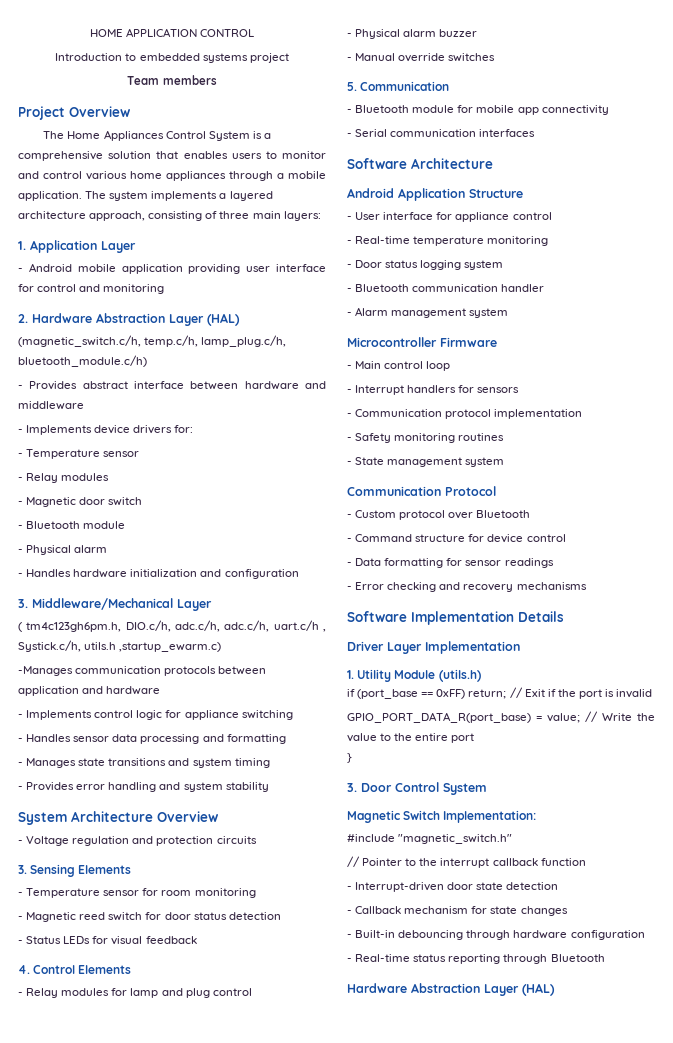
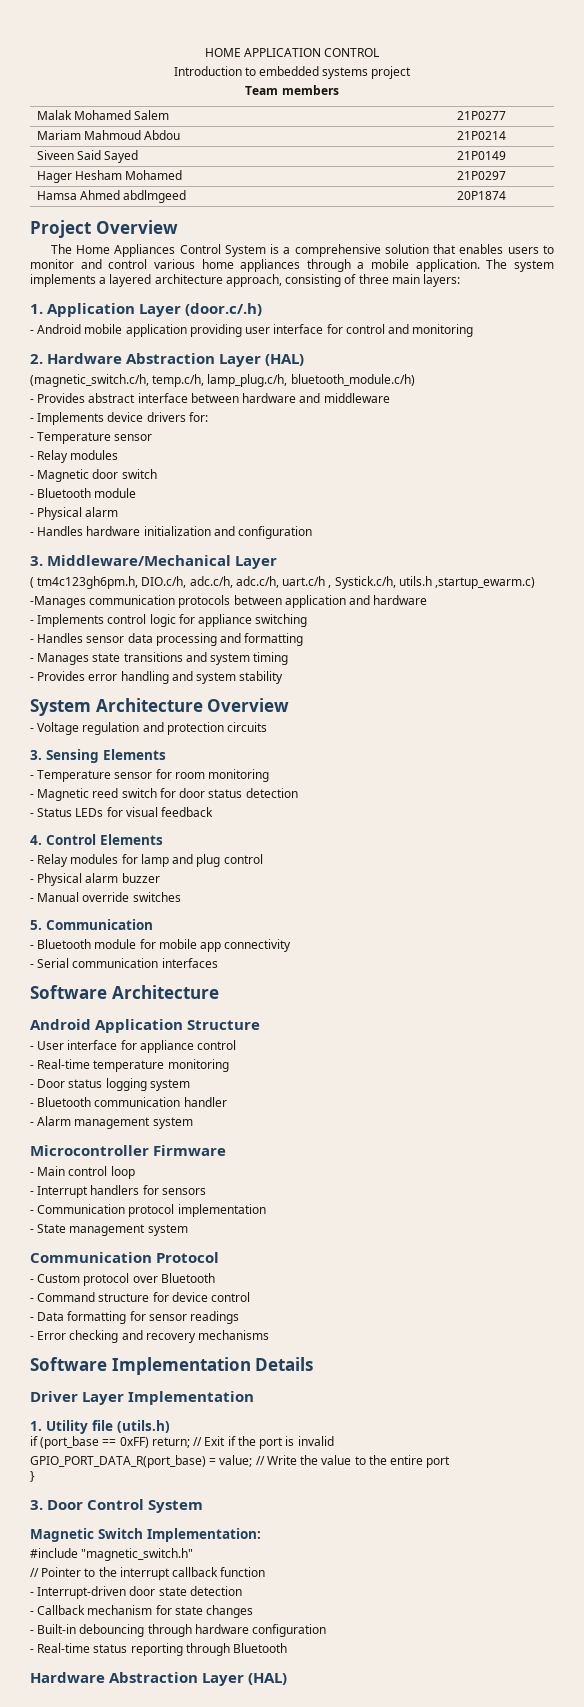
+ Malak Mohamed Salem | 21P0277
+ Mariam Mahmoud Abdou | 21P0214
+ Siveen Said Sayed | 21P0149
+ Hager Hesham Mohamed | 21P0297
+ Hamsa Ahmed abdlmgeed | 20P1874
- 1. Application Layer
+ 1. Application Layer (door.c/.h)
- - Safety monitoring routines
- 1. Utility Module (utils.h)
+ 1. Utility file (utils.h)

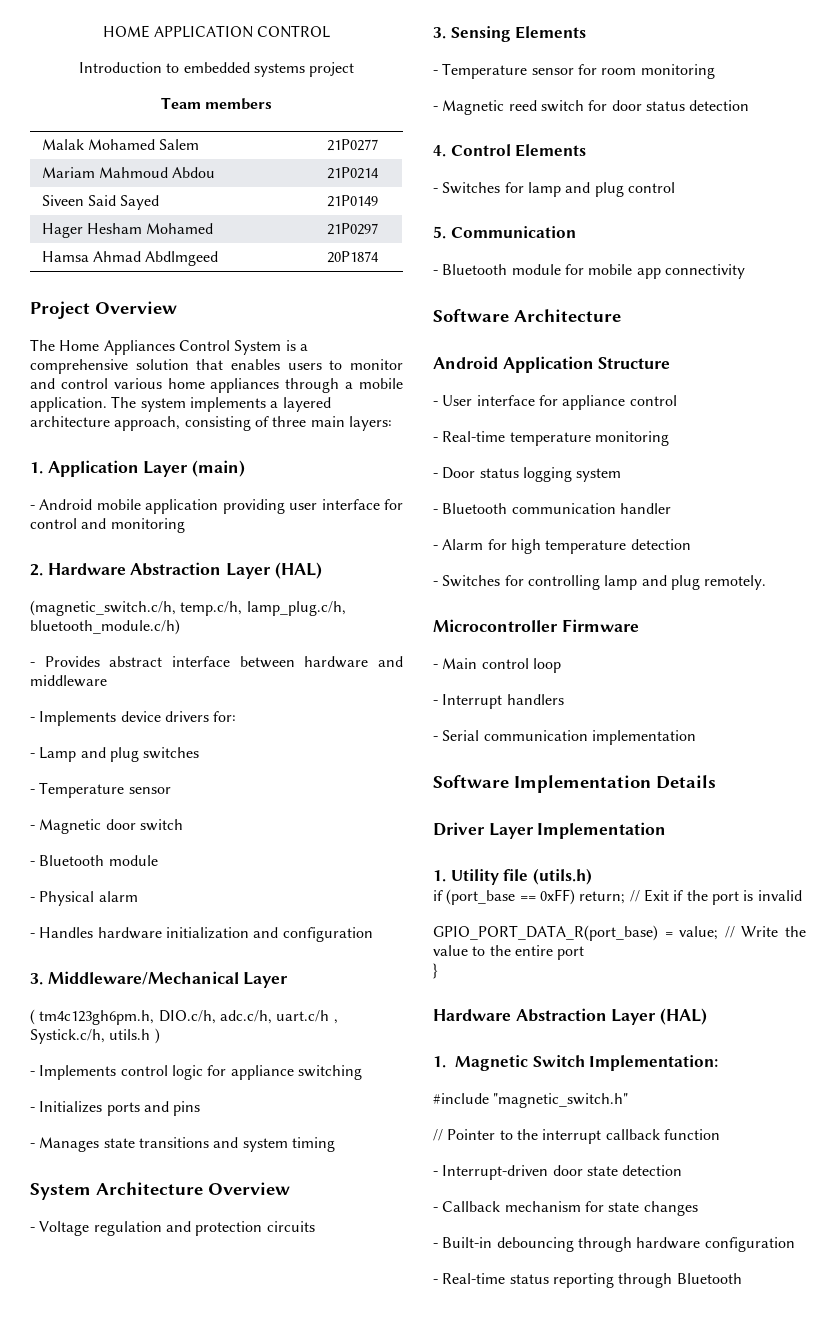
- Hamsa Ahmed abdlmgeed | 20P1874
+ Hamsa Ahmad Abdlmgeed | 20P1874
- 1. Application Layer (door.c/.h)
+ 1. Application Layer (main)
  - Implements device drivers for:
+ - Lamp and plug switches
  - Temperature sensor
- - Relay modules
- ( tm4c123gh6pm.h, DIO.c/h, adc.c/h, adc.c/h, uart.c/h , Systick.c/h, utils.h ,startup_ewarm.c)
- -Manages communication protocols between application and hardware
+ ( tm4c123gh6pm.h, DIO.c/h, adc.c/h, uart.c/h , Systick.c/h, utils.h )
- - Handles sensor data processing and formatting
+ - Initializes ports and pins
- - Provides error handling and system stability
- - Status LEDs for visual feedback
- - Relay modules for lamp and plug control
+ - Switches for lamp and plug control
- - Physical alarm buzzer
- - Manual override switches
- - Serial communication interfaces
- - Alarm management system
+ - Alarm for high temperature detection
+ - Switches for controlling lamp and plug remotely.
- - Interrupt handlers for sensors
- - Communication protocol implementation
+ - Interrupt handlers
+ - Serial communication implementation
- - State management system
- Communication Protocol
- - Custom protocol over Bluetooth
- - Command structure for device control
- - Data formatting for sensor readings
- - Error checking and recovery mechanisms
  }
- 3. Door Control System
- Magnetic Switch Implementation:
+ Hardware Abstraction Layer (HAL)
+ 1. Magnetic Switch Implementation:
  - Real-time status reporting through Bluetooth
- Hardware Abstraction Layer (HAL)

